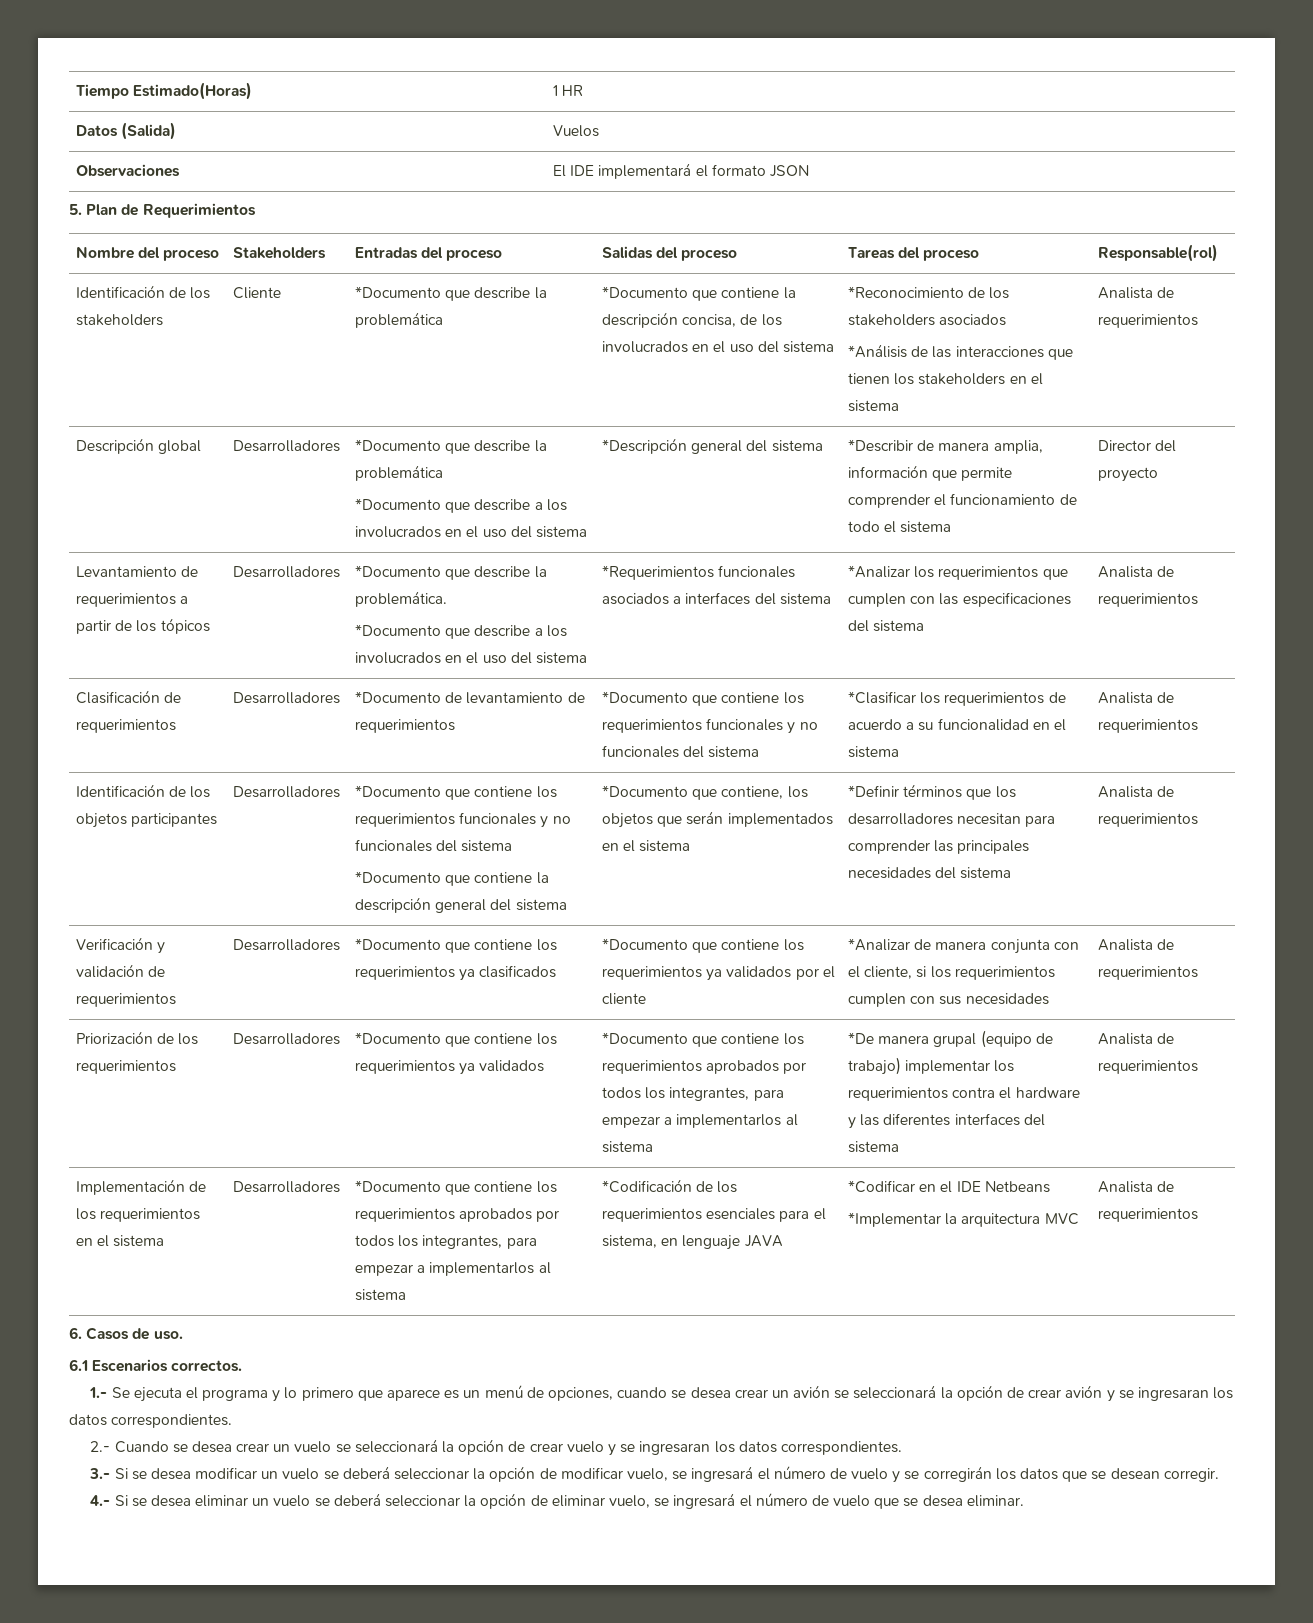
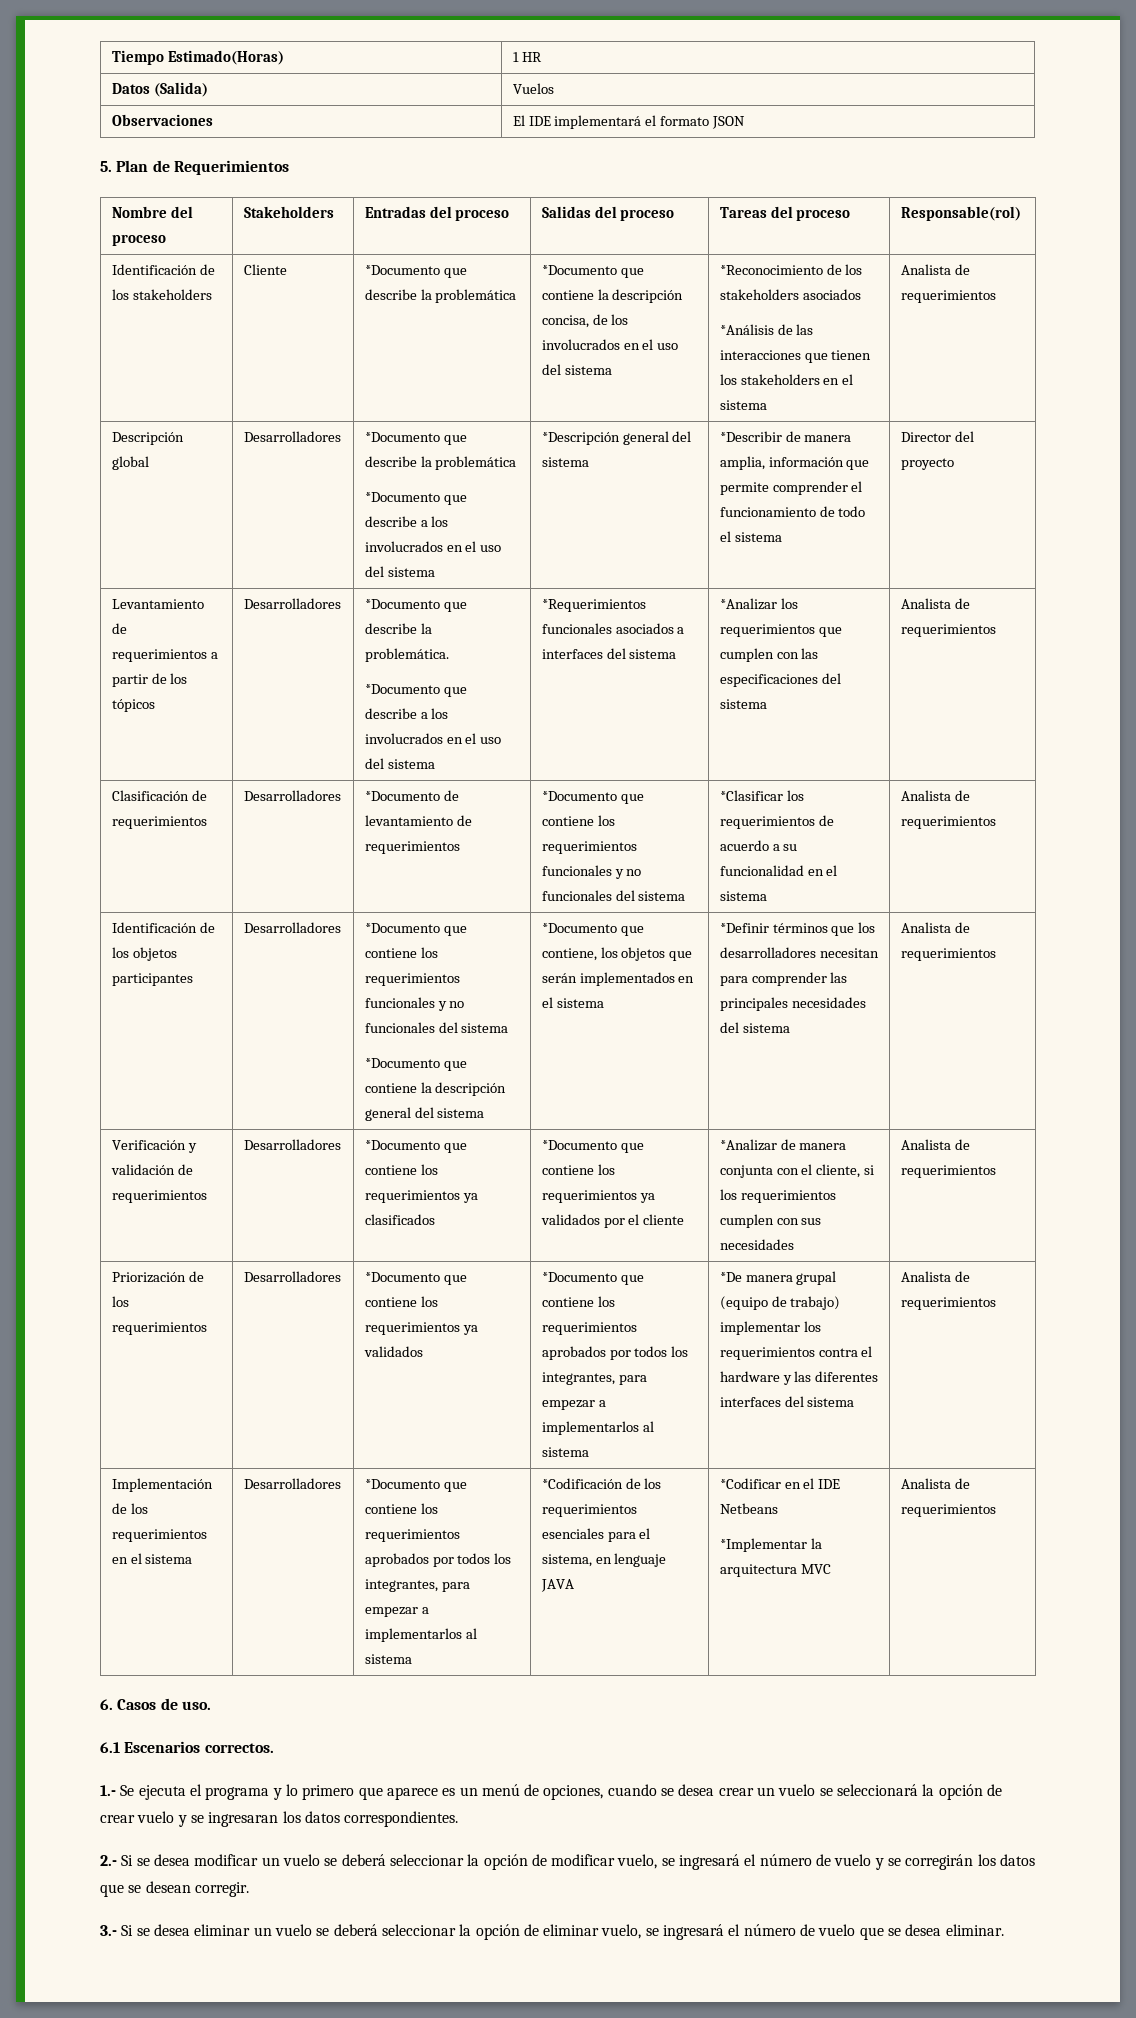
- 1.- Se ejecuta el programa y lo primero que aparece es un menú de opciones, cuando se desea crear un avión se seleccionará la opción de crear avión y se ingresaran los datos correspondientes.
- 2.- Cuando se desea crear un vuelo se seleccionará la opción de crear vuelo y se ingresaran los datos correspondientes.
+ 1.- Se ejecuta el programa y lo primero que aparece es un menú de opciones, cuando se desea crear un vuelo se seleccionará la opción de crear vuelo y se ingresaran los datos correspondientes.
- 3.- Si se desea modificar un vuelo se deberá seleccionar la opción de modificar vuelo, se ingresará el número de vuelo y se corregirán los datos que se desean corregir.
+ 2.- Si se desea modificar un vuelo se deberá seleccionar la opción de modificar vuelo, se ingresará el número de vuelo y se corregirán los datos que se desean corregir.
- 4.- Si se desea eliminar un vuelo se deberá seleccionar la opción de eliminar vuelo, se ingresará el número de vuelo que se desea eliminar.
+ 3.- Si se desea eliminar un vuelo se deberá seleccionar la opción de eliminar vuelo, se ingresará el número de vuelo que se desea eliminar.

